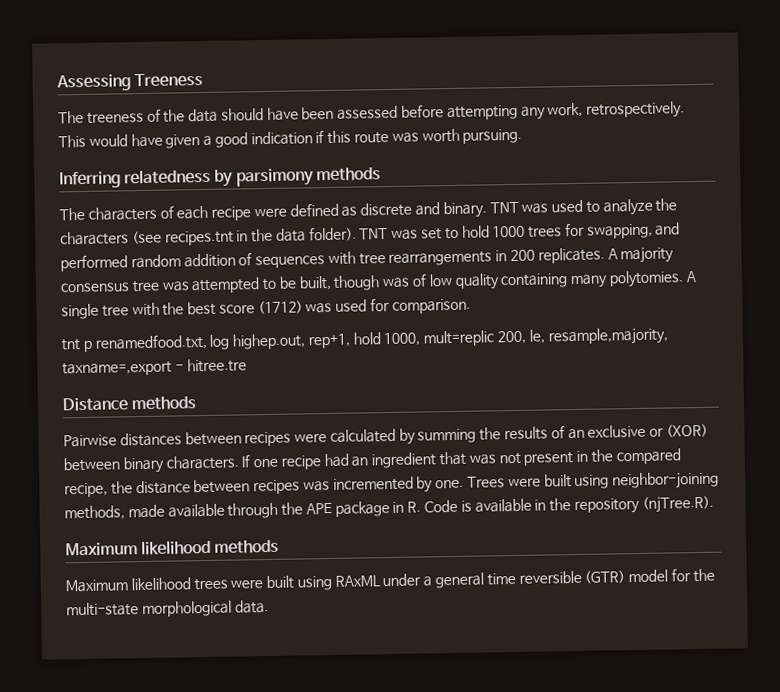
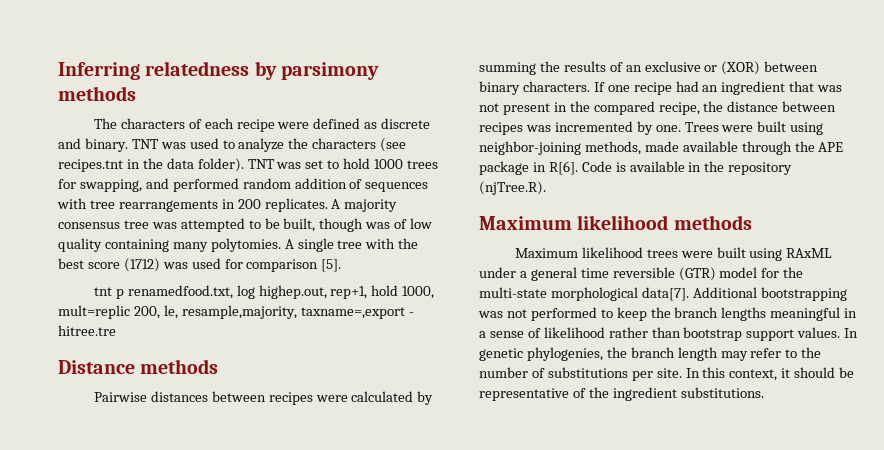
- Assessing Treeness
- The treeness of the data should have been assessed before attempting any work, retrospectively. This would have given a good indication if this route was worth pursuing.
- A single tree with the best score (1712) was used for comparison.
+ A single tree with the best score (1712) was used for comparison [5].
- Trees were built using neighbor-joining methods, made available through the APE package in R. Code is available in the repository (njTree.R).
+ Trees were built using neighbor-joining methods, made available through the APE package in R[6]. Code is available in the repository (njTree.R).
- Maximum likelihood trees were built using RAxML under a general time reversible (GTR) model for the multi-state morphological data.
+ Maximum likelihood trees were built using RAxML under a general time reversible (GTR) model for the multi-state morphological data[7]. Additional bootstrapping was not performed to keep the branch lengths meaningful in a sense of likelihood rather than bootstrap support values. In genetic phylogenies, the branch length may refer to the number of substitutions per site. In this context, it should be representative of the ingredient substitutions.

